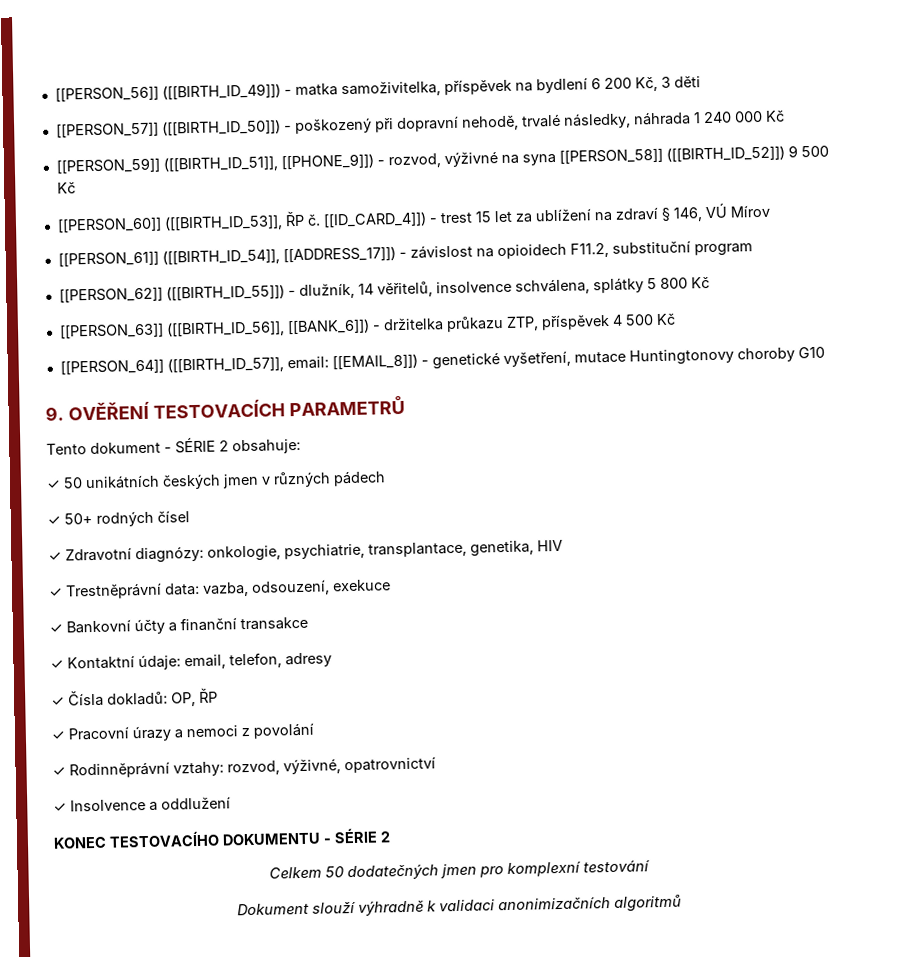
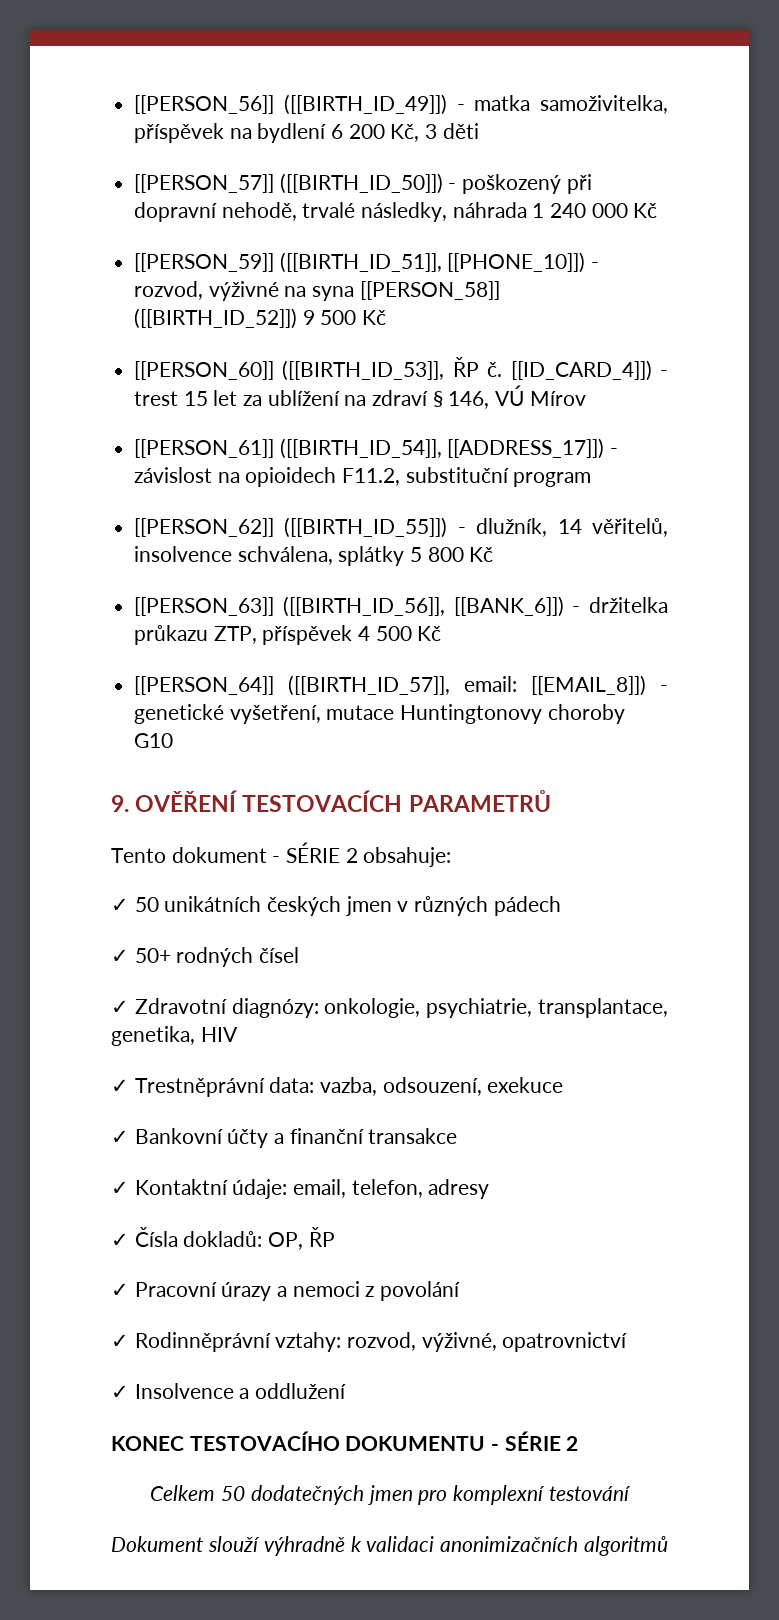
- [[PERSON_59]] ([[BIRTH_ID_51]], [[PHONE_9]]) - rozvod, výživné na syna [[PERSON_58]] ([[BIRTH_ID_52]]) 9 500 Kč
+ [[PERSON_59]] ([[BIRTH_ID_51]], [[PHONE_10]]) - rozvod, výživné na syna [[PERSON_58]] ([[BIRTH_ID_52]]) 9 500 Kč

